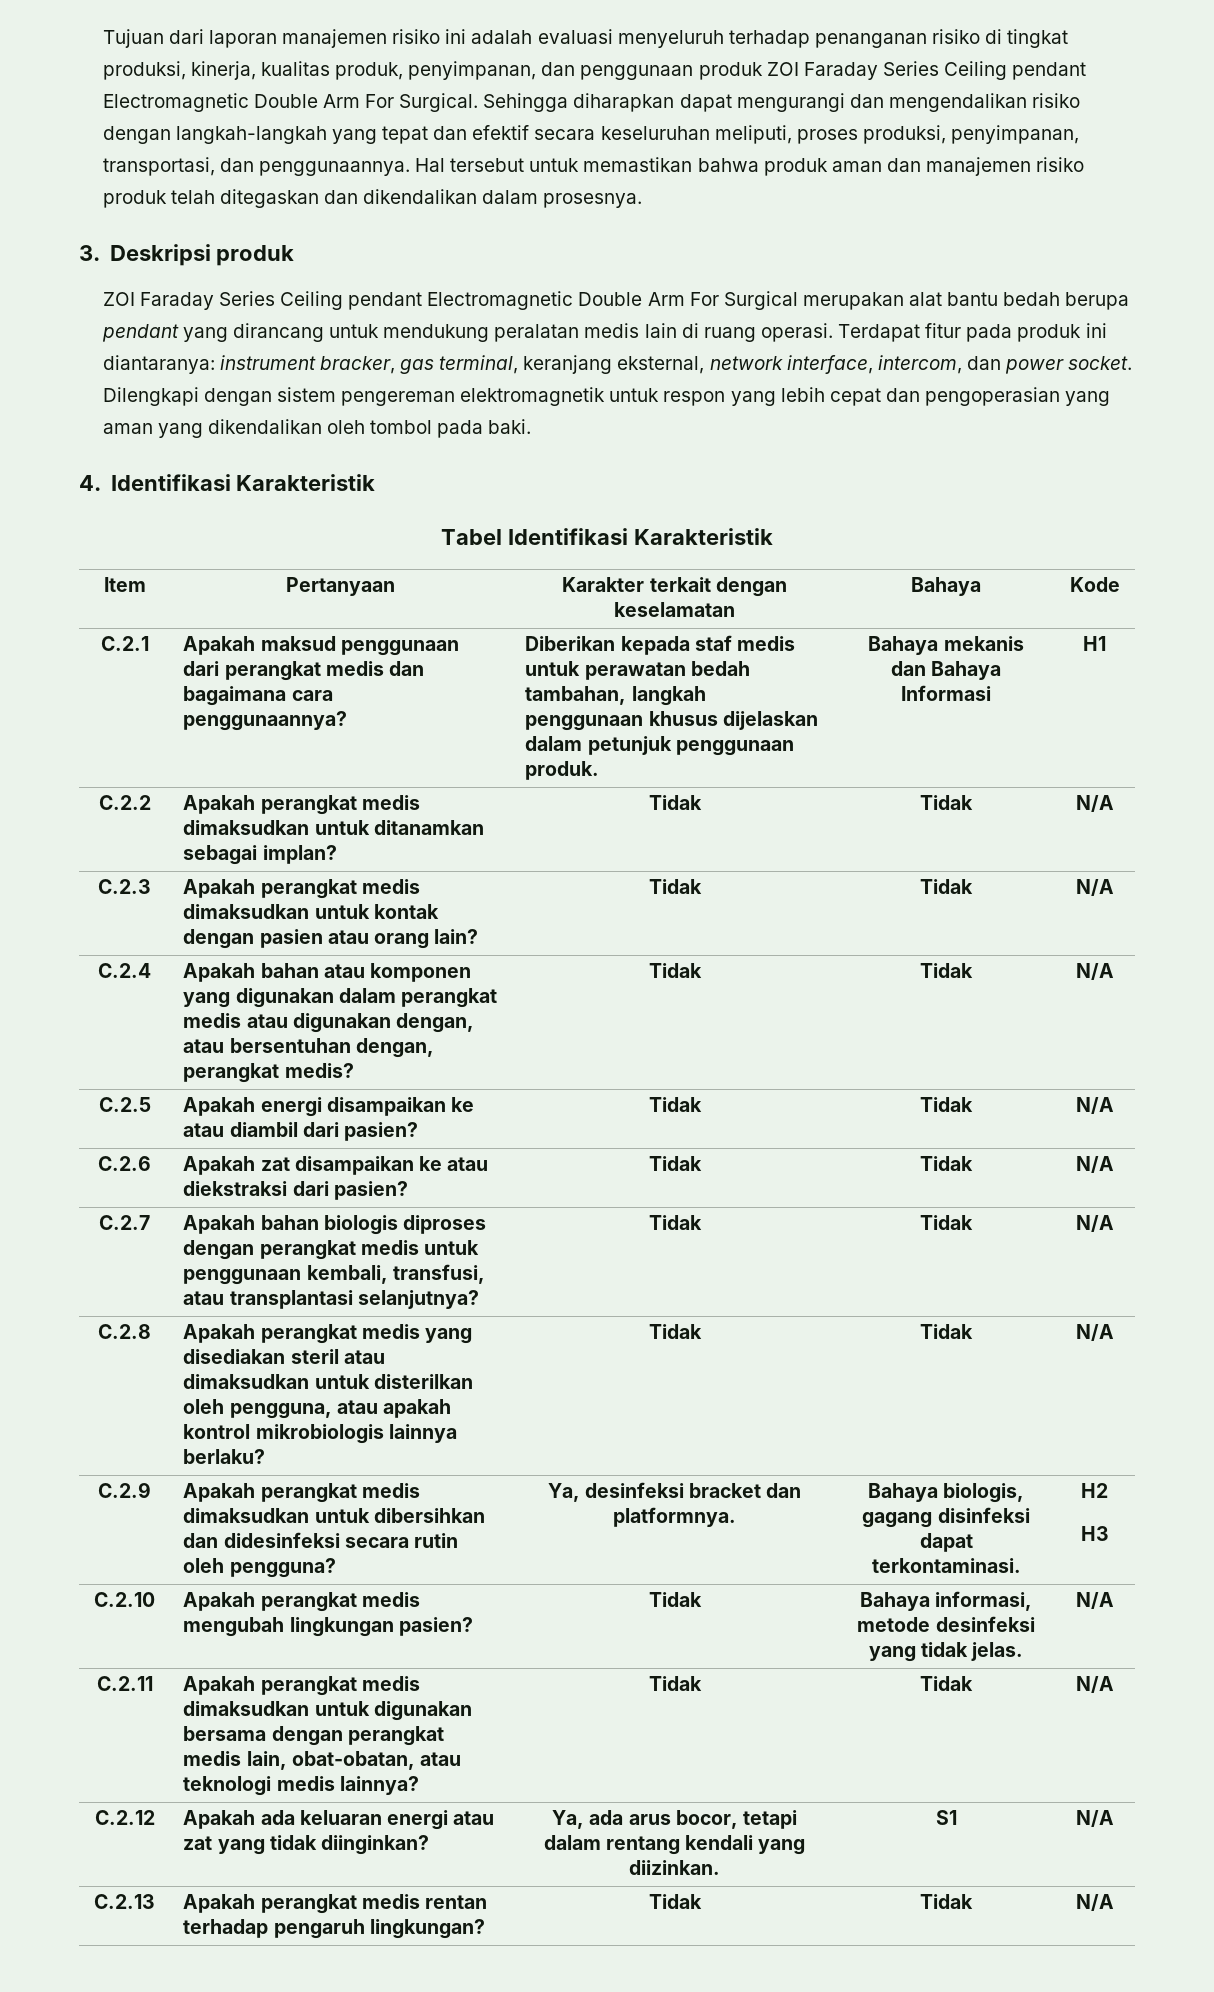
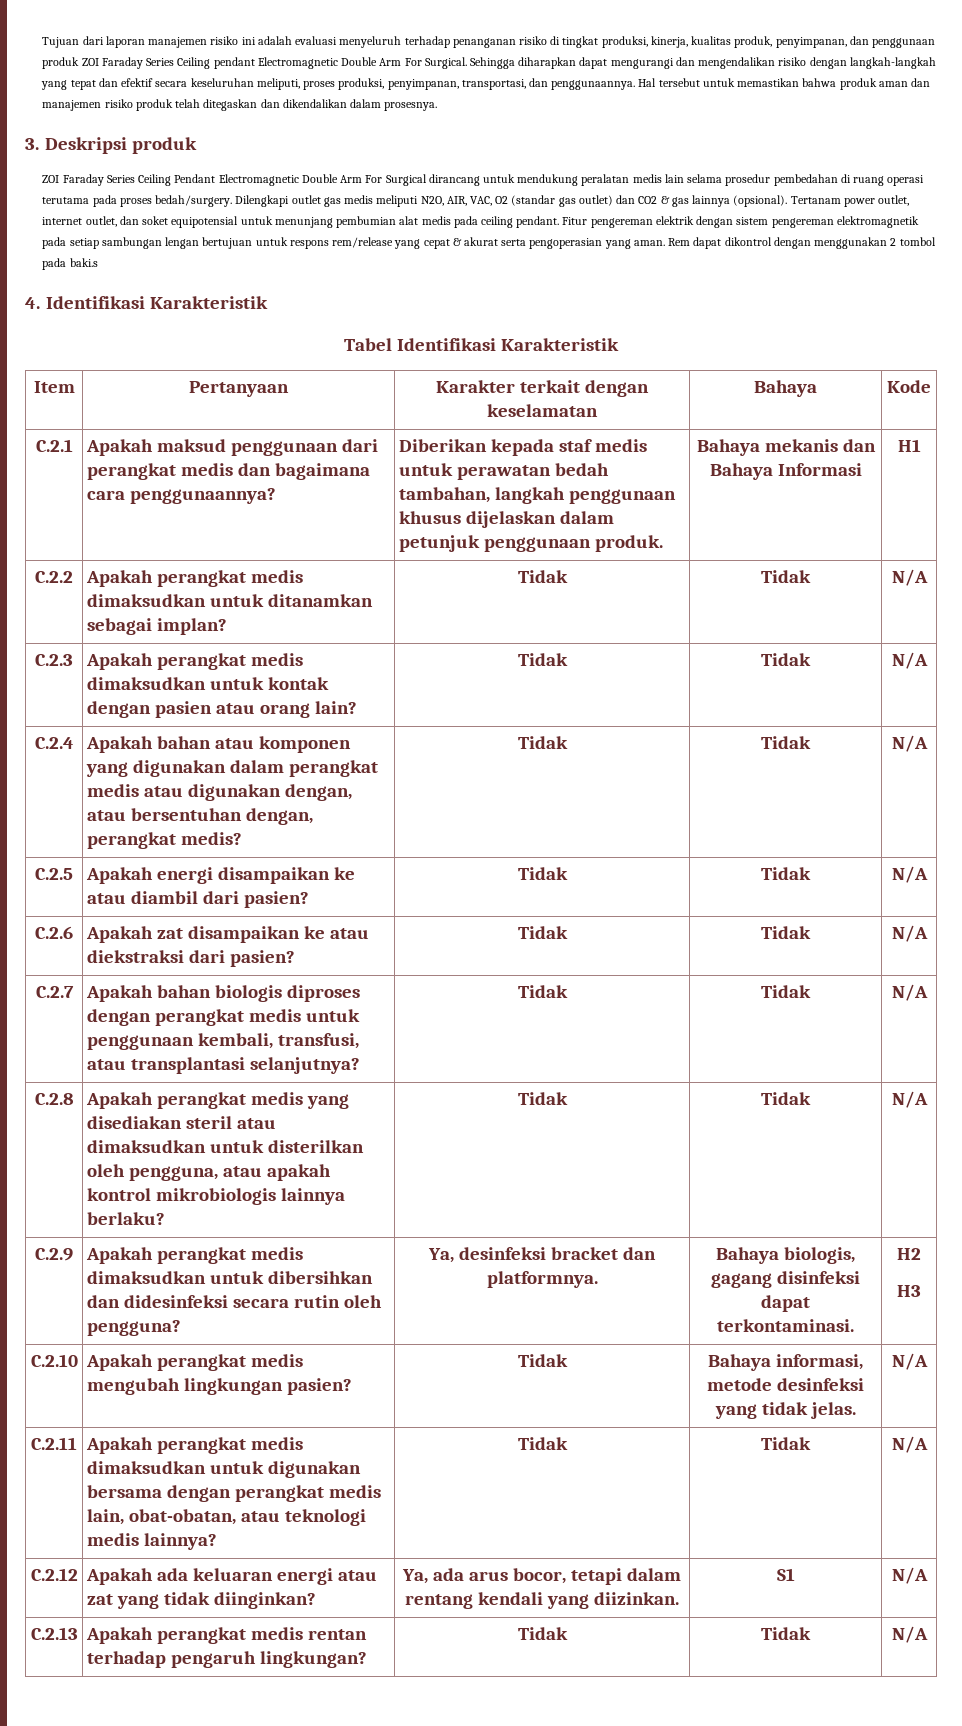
- ZOI Faraday Series Ceiling pendant Electromagnetic Double Arm For Surgical merupakan alat bantu bedah berupa pendant yang dirancang untuk mendukung peralatan medis lain di ruang operasi. Terdapat fitur pada produk ini diantaranya: instrument bracker, gas terminal, keranjang eksternal, network interface, intercom, dan power socket. Dilengkapi dengan sistem pengereman elektromagnetik untuk respon yang lebih cepat dan pengoperasian yang aman yang dikendalikan oleh tombol pada baki.
+ ZOI Faraday Series Ceiling Pendant Electromagnetic Double Arm For Surgical dirancang untuk mendukung peralatan medis lain selama prosedur pembedahan di ruang operasi terutama pada proses bedah/surgery. Dilengkapi outlet gas medis meliputi N2O, AIR, VAC, O2 (standar gas outlet) dan CO2 & gas lainnya (opsional). Tertanam power outlet, internet outlet, dan soket equipotensial untuk menunjang pembumian alat medis pada ceiling pendant. Fitur pengereman elektrik dengan sistem pengereman elektromagnetik pada setiap sambungan lengan bertujuan untuk respons rem/release yang cepat & akurat serta pengoperasian yang aman. Rem dapat dikontrol dengan menggunakan 2 tombol pada baki.s

